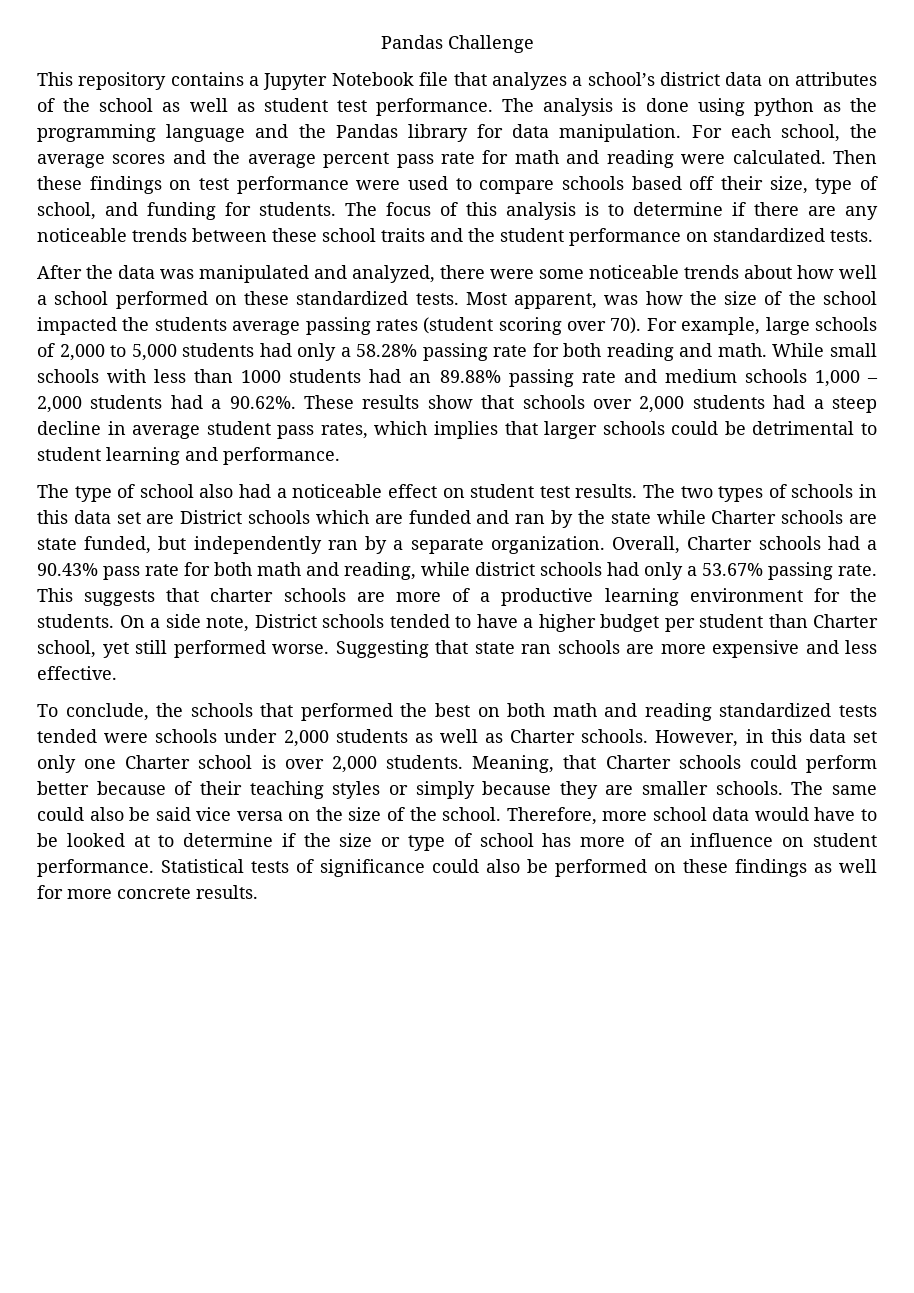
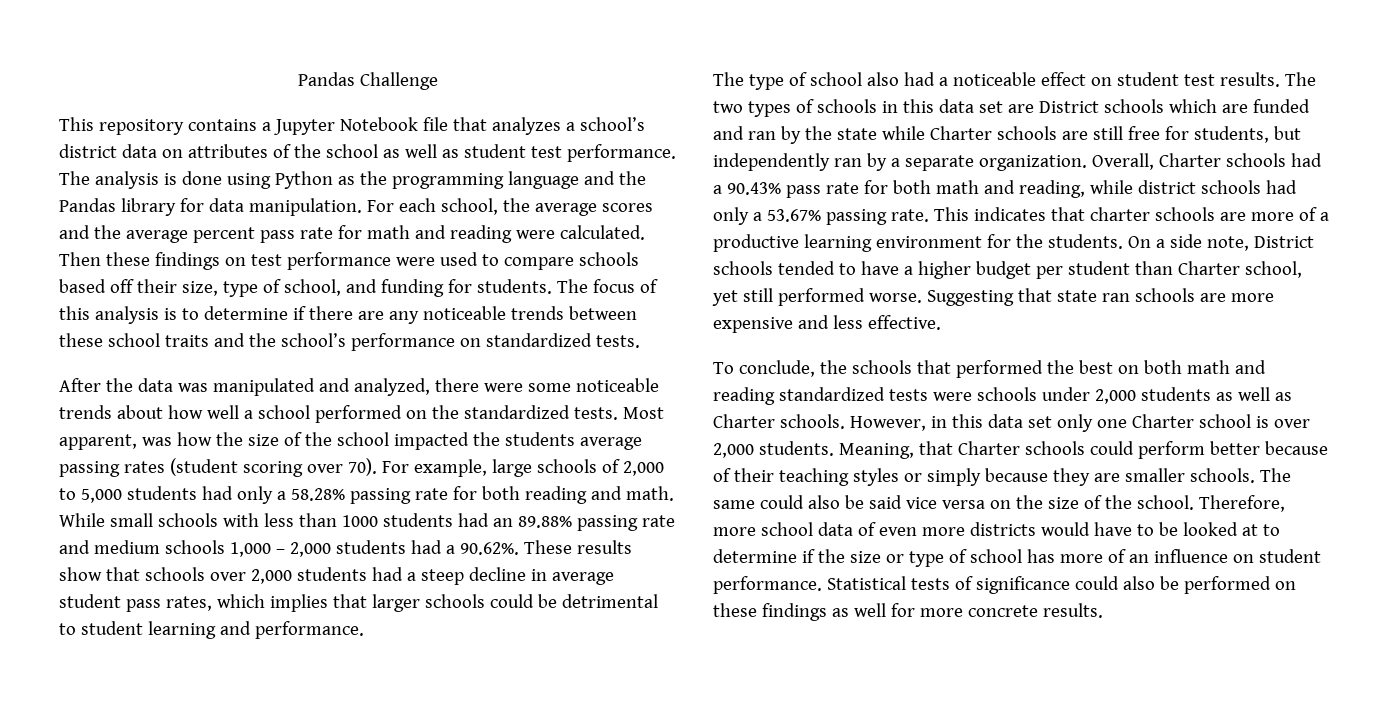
- The analysis is done using python as the programming language and the Pandas library for data manipulation.
+ The analysis is done using Python as the programming language and the Pandas library for data manipulation.
- The focus of this analysis is to determine if there are any noticeable trends between these school traits and the student performance on standardized tests.
+ The focus of this analysis is to determine if there are any noticeable trends between these school traits and the school’s performance on standardized tests.
- After the data was manipulated and analyzed, there were some noticeable trends about how well a school performed on these standardized tests.
+ After the data was manipulated and analyzed, there were some noticeable trends about how well a school performed on the standardized tests.
- The two types of schools in this data set are District schools which are funded and ran by the state while Charter schools are state funded, but independently ran by a separate organization.
+ The two types of schools in this data set are District schools which are funded and ran by the state while Charter schools are still free for students, but independently ran by a separate organization.
- This suggests that charter schools are more of a productive learning environment for the students.
+ This indicates that charter schools are more of a productive learning environment for the students.
- To conclude, the schools that performed the best on both math and reading standardized tests tended were schools under 2,000 students as well as Charter schools.
+ To conclude, the schools that performed the best on both math and reading standardized tests were schools under 2,000 students as well as Charter schools.
- Therefore, more school data would have to be looked at to determine if the size or type of school has more of an influence on student performance.
+ Therefore, more school data of even more districts would have to be looked at to determine if the size or type of school has more of an influence on student performance.

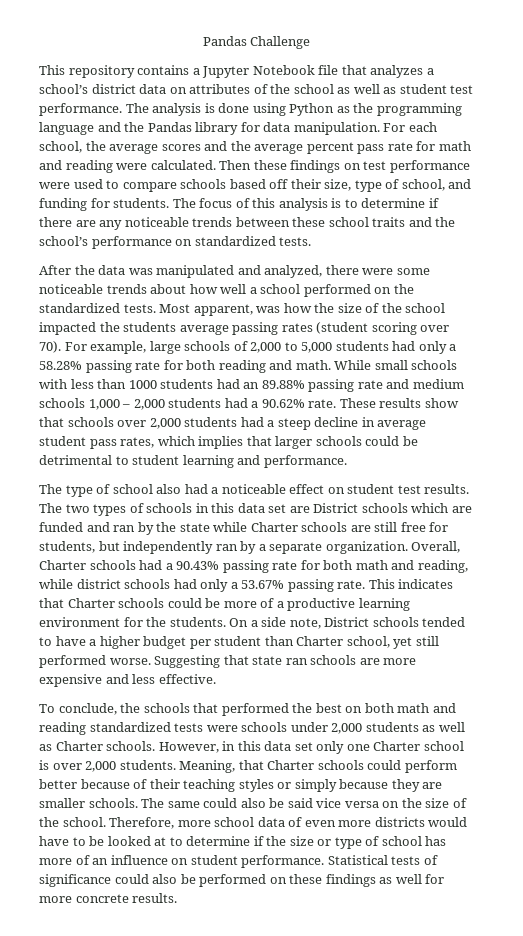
- While small schools with less than 1000 students had an 89.88% passing rate and medium schools 1,000 – 2,000 students had a 90.62%. These results show that schools over 2,000 students had a steep decline in average student pass rates, which implies that larger schools could be detrimental to student learning and performance.
+ While small schools with less than 1000 students had an 89.88% passing rate and medium schools 1,000 – 2,000 students had a 90.62% rate. These results show that schools over 2,000 students had a steep decline in average student pass rates, which implies that larger schools could be detrimental to student learning and performance.
- Overall, Charter schools had a 90.43% pass rate for both math and reading, while district schools had only a 53.67% passing rate.
+ Overall, Charter schools had a 90.43% passing rate for both math and reading, while district schools had only a 53.67% passing rate.
- This indicates that charter schools are more of a productive learning environment for the students.
+ This indicates that Charter schools could be more of a productive learning environment for the students.

